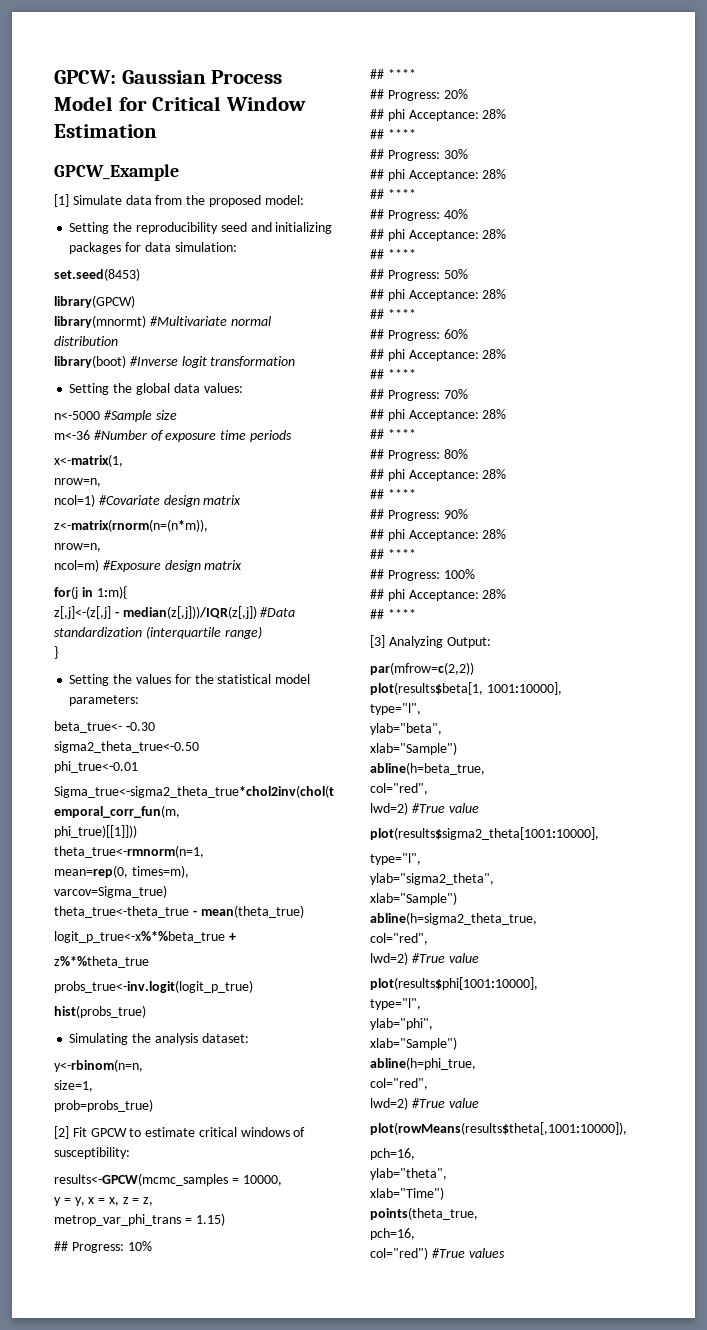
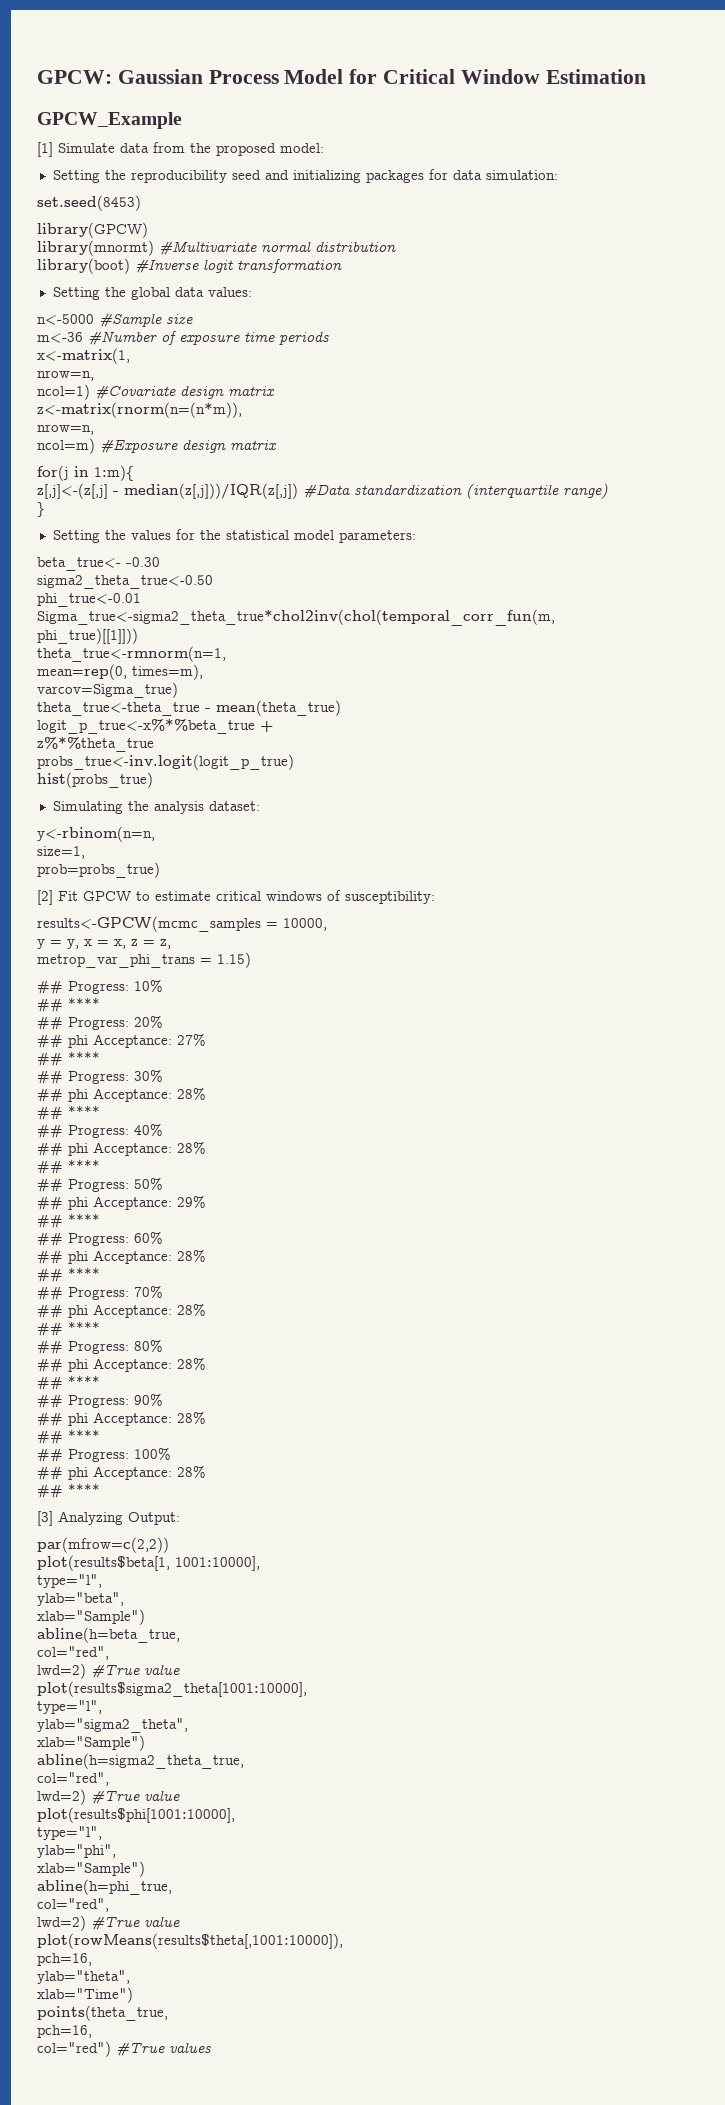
  ## Progress: 20%
- ## phi Acceptance: 28%
+ ## phi Acceptance: 27%
  ## Progress: 50%
- ## phi Acceptance: 28%
+ ## phi Acceptance: 29%

